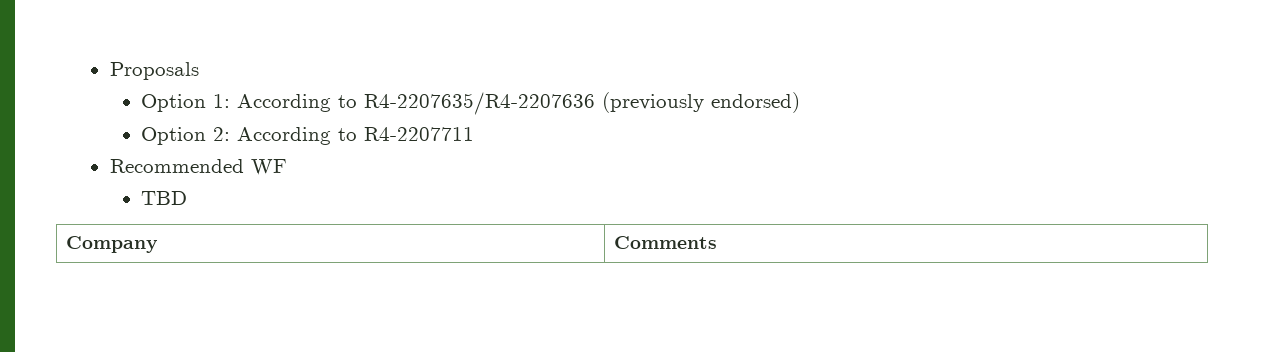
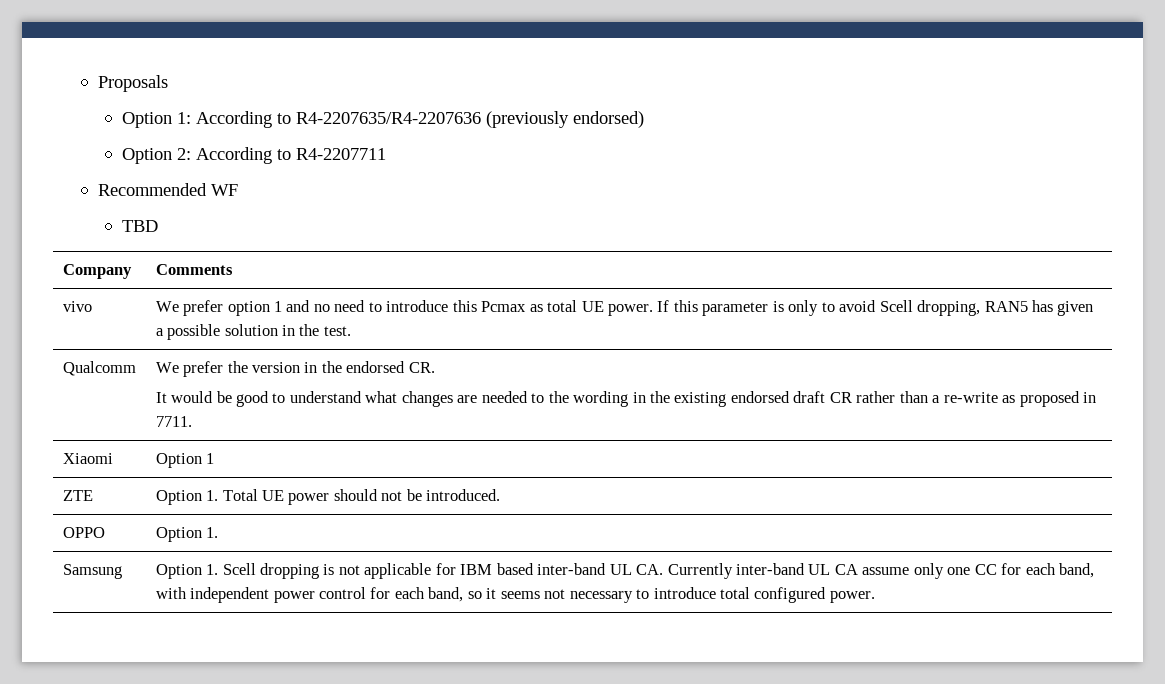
+ vivo | We prefer option 1 and no need to introduce this Pcmax as total UE power. If this parameter is only to avoid Scell dropping, RAN5 has given a possible solution in the test.
+ Qualcomm | We prefer the version in the endorsed CR.
+ It would be good to understand what changes are needed to the wording in the existing endorsed draft CR rather than a re-write as proposed in 7711.
+ Xiaomi | Option 1
+ ZTE | Option 1. Total UE power should not be introduced.
+ OPPO | Option 1.
+ Samsung | Option 1. Scell dropping is not applicable for IBM based inter-band UL CA. Currently inter-band UL CA assume only one CC for each band, with independent power control for each band, so it seems not necessary to introduce total configured power.

